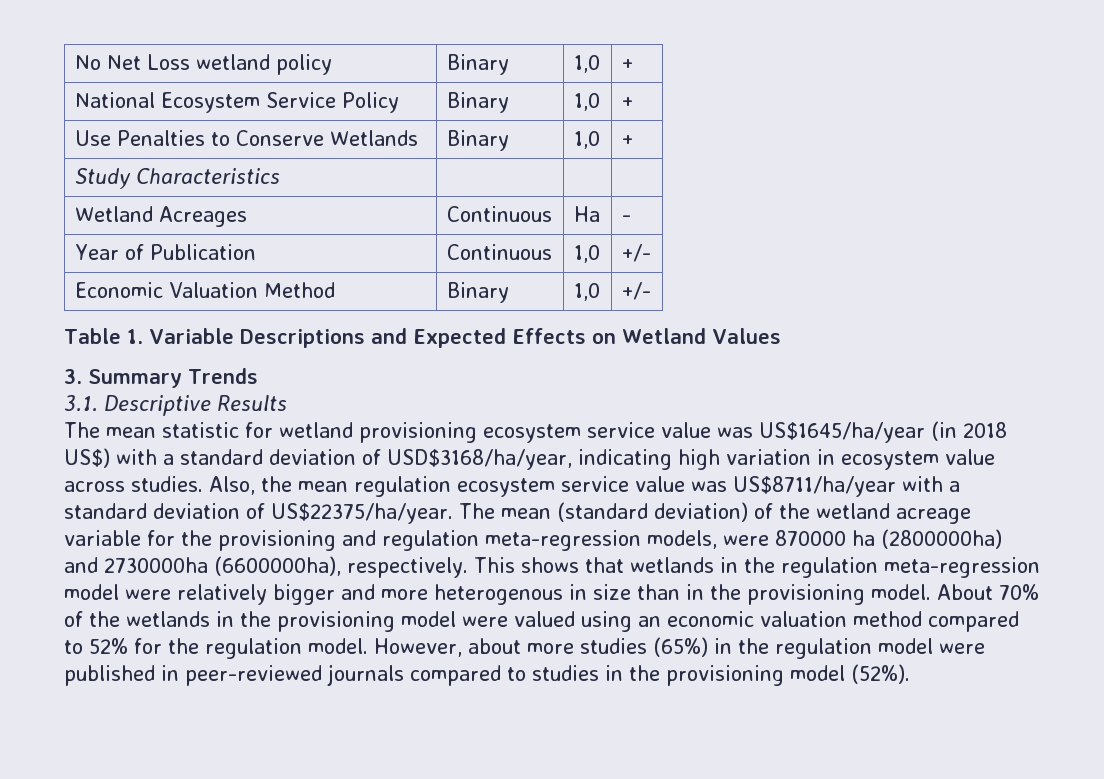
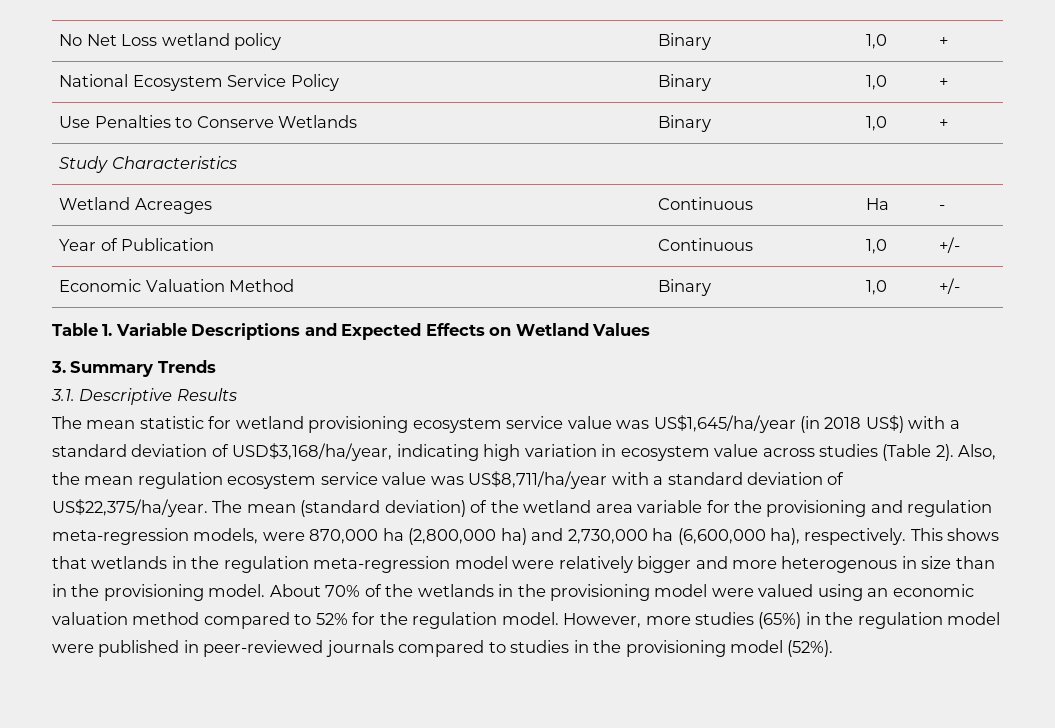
- The mean statistic for wetland provisioning ecosystem service value was US$1645/ha/year (in 2018 US$) with a standard deviation of USD$3168/ha/year, indicating high variation in ecosystem value across studies.
+ The mean statistic for wetland provisioning ecosystem service value was US$1,645/ha/year (in 2018 US$) with a standard deviation of USD$3,168/ha/year, indicating high variation in ecosystem value across studies (Table 2).
- Also, the mean regulation ecosystem service value was US$8711/ha/year with a standard deviation of US$22375/ha/year.
+ Also, the mean regulation ecosystem service value was US$8,711/ha/year with a standard deviation of US$22,375/ha/year.
- The mean (standard deviation) of the wetland acreage variable for the provisioning and regulation meta-regression models, were 870000 ha (2800000ha) and 2730000ha (6600000ha), respectively.
+ The mean (standard deviation) of the wetland area variable for the provisioning and regulation meta-regression models, were 870,000 ha (2,800,000 ha) and 2,730,000 ha (6,600,000 ha), respectively.
- However, about more studies (65%) in the regulation model were published in peer-reviewed journals compared to studies in the provisioning model (52%).
+ However, more studies (65%) in the regulation model were published in peer-reviewed journals compared to studies in the provisioning model (52%).

